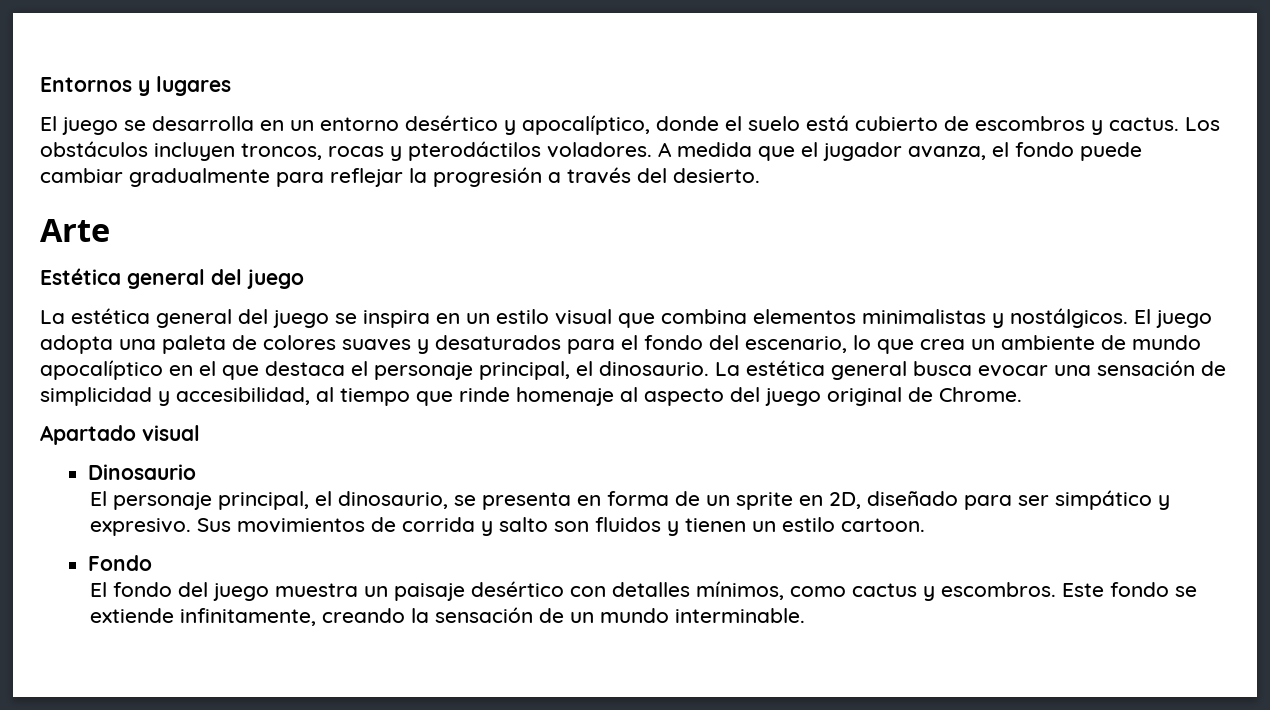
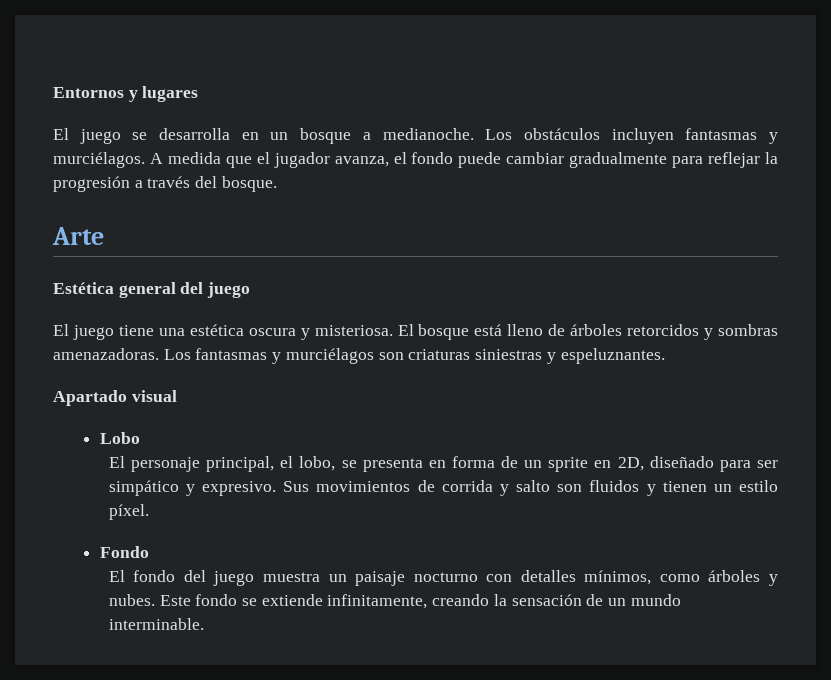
- El juego se desarrolla en un entorno desértico y apocalíptico, donde el suelo está cubierto de escombros y cactus. Los obstáculos incluyen troncos, rocas y pterodáctilos voladores.
+ El juego se desarrolla en un bosque a medianoche. Los obstáculos incluyen fantasmas y murciélagos.
- A medida que el jugador avanza, el fondo puede cambiar gradualmente para reflejar la progresión a través del desierto.
+ A medida que el jugador avanza, el fondo puede cambiar gradualmente para reflejar la progresión a través del bosque.
- La estética general del juego se inspira en un estilo visual que combina elementos minimalistas y nostálgicos. El juego adopta una paleta de colores suaves y desaturados para el fondo del escenario, lo que crea un ambiente de mundo apocalíptico en el que destaca el personaje principal, el dinosaurio. La estética general busca evocar una sensación de simplicidad y accesibilidad, al tiempo que rinde homenaje al aspecto del juego original de Chrome.
+ El juego tiene una estética oscura y misteriosa. El bosque está lleno de árboles retorcidos y sombras amenazadoras. Los fantasmas y murciélagos son criaturas siniestras y espeluznantes.
- Dinosaurio
+ Lobo
- El personaje principal, el dinosaurio, se presenta en forma de un sprite en 2D, diseñado para ser simpático y expresivo.
+ El personaje principal, el lobo, se presenta en forma de un sprite en 2D, diseñado para ser simpático y expresivo.
- Sus movimientos de corrida y salto son fluidos y tienen un estilo cartoon.
+ Sus movimientos de corrida y salto son fluidos y tienen un estilo píxel.
- El fondo del juego muestra un paisaje desértico con detalles mínimos, como cactus y escombros.
+ El fondo del juego muestra un paisaje nocturno con detalles mínimos, como árboles y nubes.

